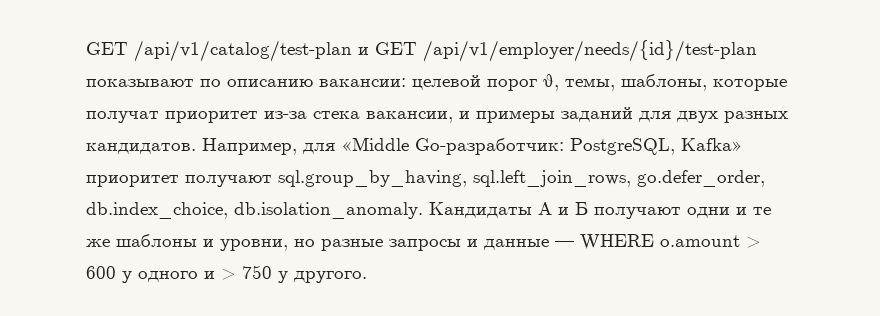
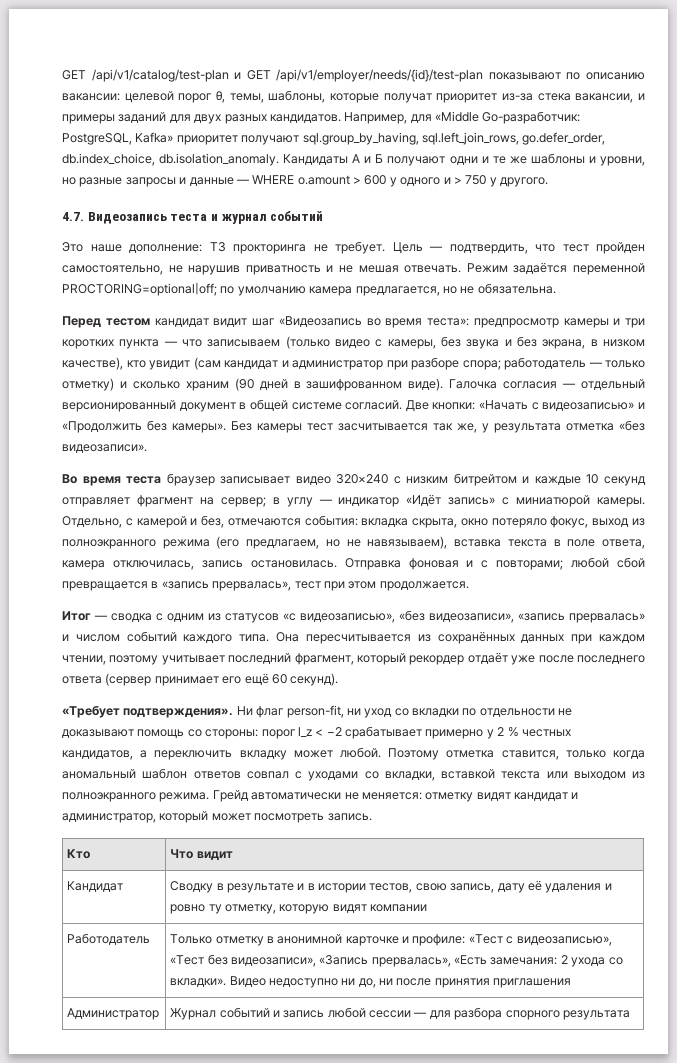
+ 4.7. Видеозапись теста и журнал событий
+ Это наше дополнение: ТЗ прокторинга не требует. Цель — подтвердить, что тест пройден самостоятельно, не нарушив приватность и не мешая отвечать. Режим задаётся переменной PROCTORING=optional|off; по умолчанию камера предлагается, но не обязательна.
+ Перед тестом кандидат видит шаг «Видеозапись во время теста»: предпросмотр камеры и три коротких пункта — что записываем (только видео с камеры, без звука и без экрана, в низком качестве), кто увидит (сам кандидат и администратор при разборе спора; работодатель — только отметку) и сколько храним (90 дней в зашифрованном виде). Галочка согласия — отдельный версионированный документ в общей системе согласий. Две кнопки: «Начать с видеозаписью» и «Продолжить без камеры». Без камеры тест засчитывается так же, у результата отметка «без видеозаписи».
+ Во время теста браузер записывает видео 320×240 с низким битрейтом и каждые 10 секунд отправляет фрагмент на сервер; в углу — индикатор «Идёт запись» с миниатюрой камеры. Отдельно, с камерой и без, отмечаются события: вкладка скрыта, окно потеряло фокус, выход из полноэкранного режима (его предлагаем, но не навязываем), вставка текста в поле ответа, камера отключилась, запись остановилась. Отправка фоновая и с повторами; любой сбой превращается в «запись прервалась», тест при этом продолжается.
+ Итог — сводка с одним из статусов «с видеозаписью», «без видеозаписи», «запись прервалась» и числом событий каждого типа. Она пересчитывается из сохранённых данных при каждом чтении, поэтому учитывает последний фрагмент, который рекордер отдаёт уже после последнего ответа (сервер принимает его ещё 60 секунд).
+ «Требует подтверждения». Ни флаг person-fit, ни уход со вкладки по отдельности не доказывают помощь со стороны: порог l_z < −2 срабатывает примерно у 2 % честных кандидатов, а переключить вкладку может любой. Поэтому отметка ставится, только когда аномальный шаблон ответов совпал с уходами со вкладки, вставкой текста или выходом из полноэкранного режима. Грейд автоматически не меняется: отметку видят кандидат и администратор, который может посмотреть запись.
+ Кто | Что видит
+ Кандидат | Сводку в результате и в истории тестов, свою запись, дату её удаления и ровно ту отметку, которую видят компании
+ Работодатель | Только отметку в анонимной карточке и профиле: «Тест с видеозаписью», «Тест без видеозаписи», «Запись прервалась», «Есть замечания: 2 ухода со вкладки». Видео недоступно ни до, ни после принятия приглашения
+ Администратор | Журнал событий и запись любой сессии — для разбора спорного результата

